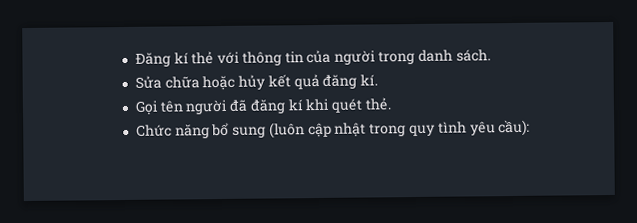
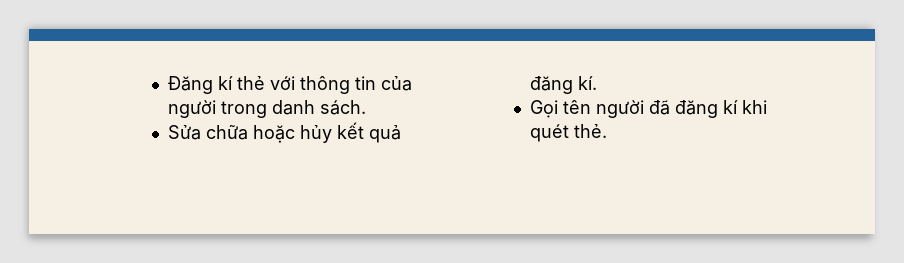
- Chức năng bổ sung (luôn cập nhật trong quy tình yêu cầu):

